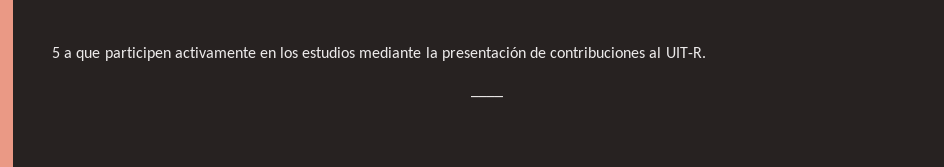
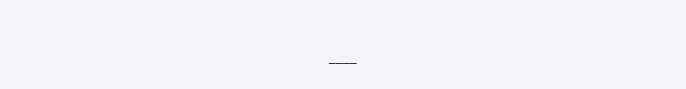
- 5 a que participen activamente en los estudios mediante la presentación de contribuciones al UIT-R.

